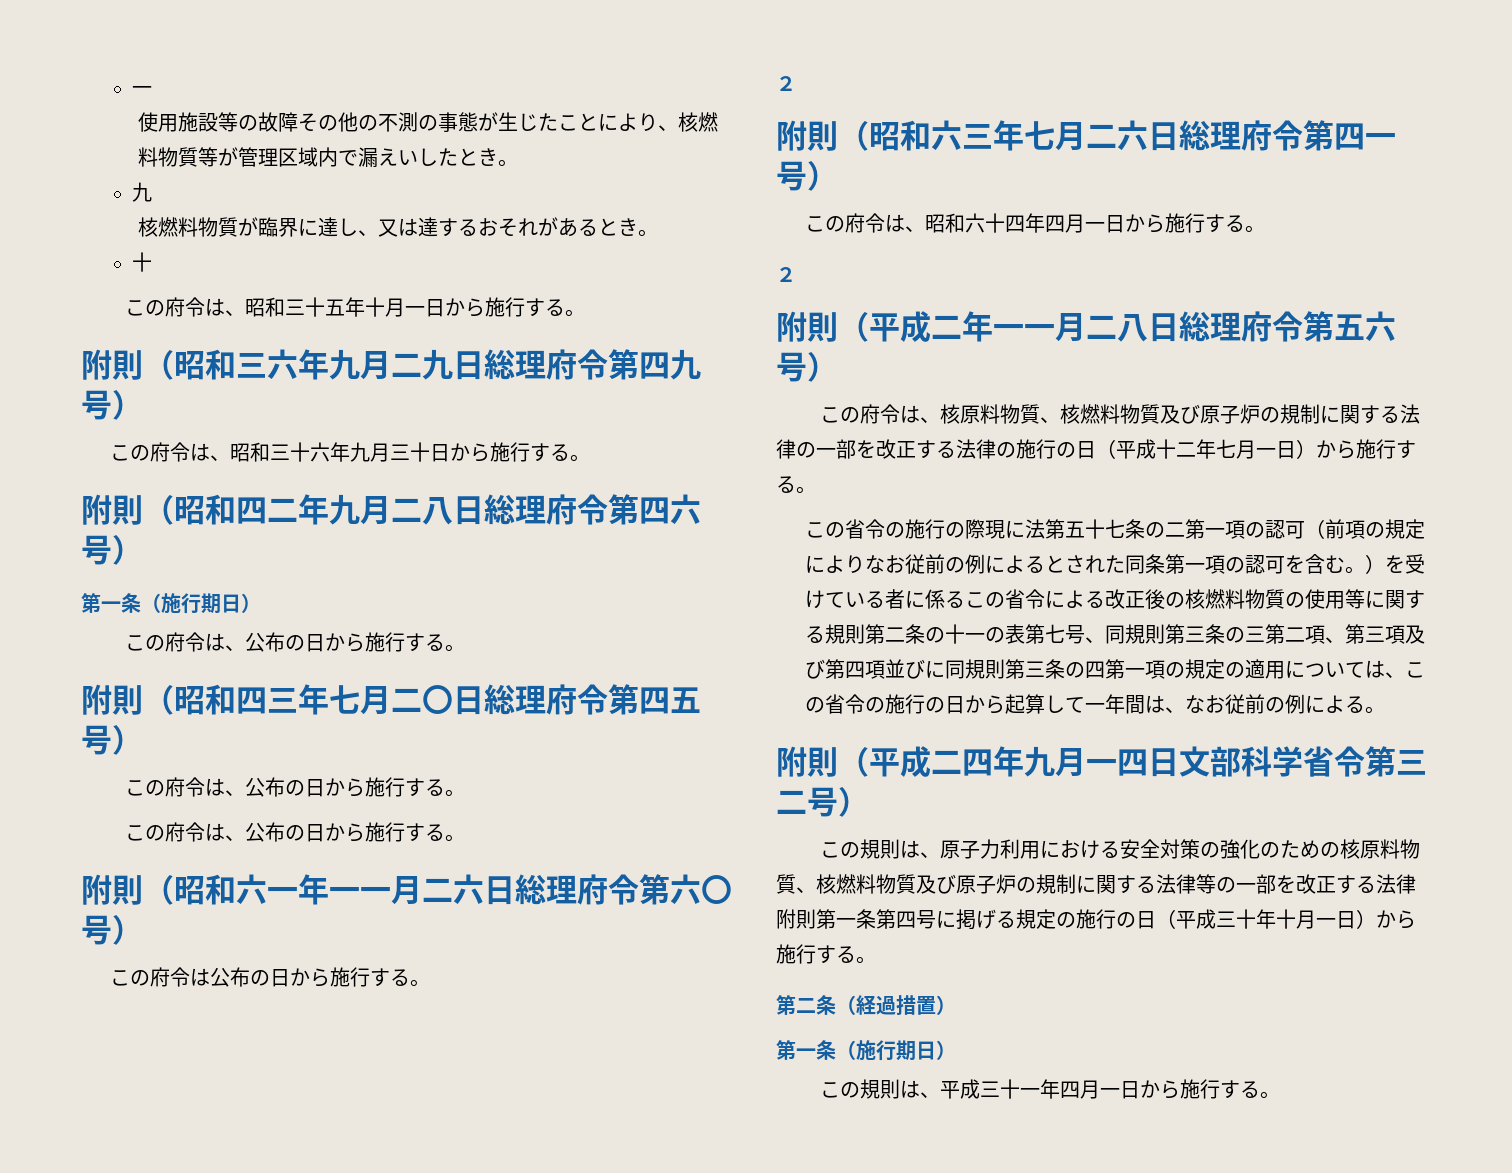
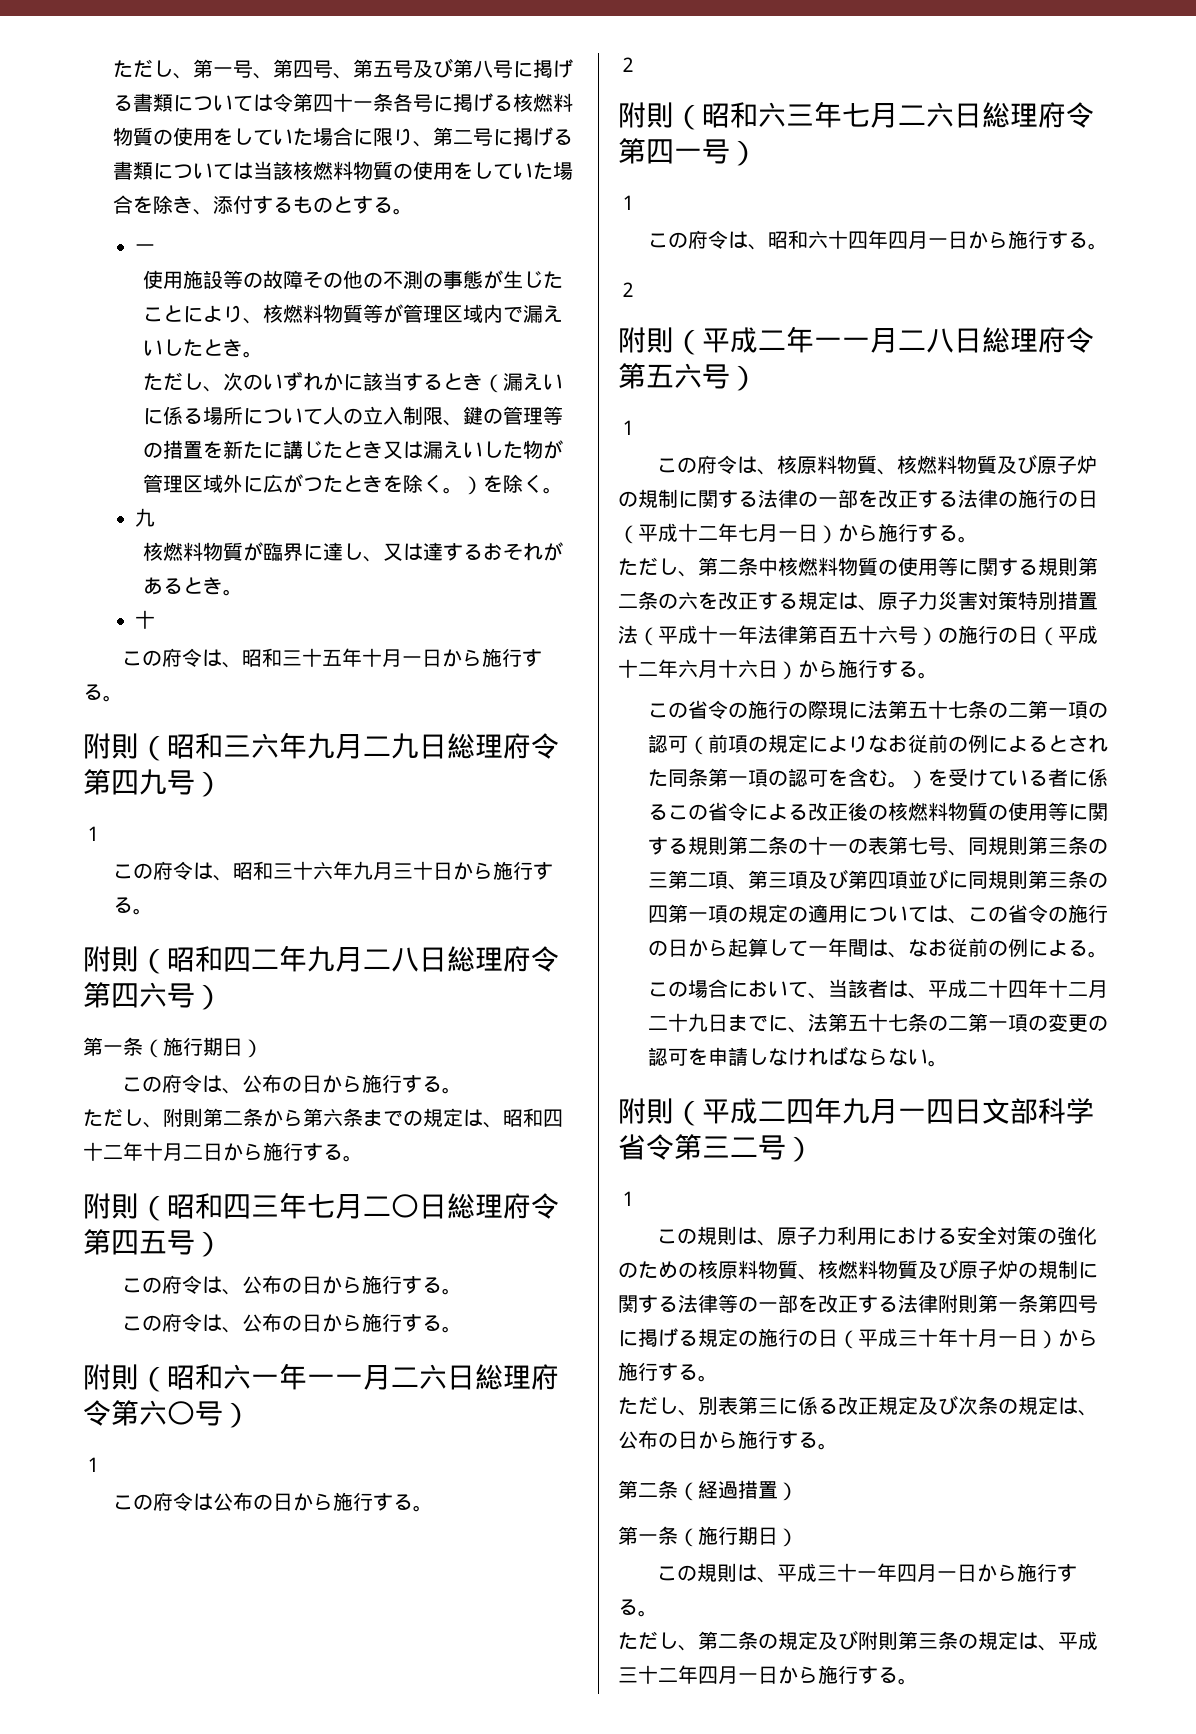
+ ただし、第一号、第四号、第五号及び第八号に掲げる書類については令第四十一条各号に掲げる核燃料物質の使用をしていた場合に限り、第二号に掲げる書類については当該核燃料物質の使用をしていた場合を除き、添付するものとする。
+ ただし、次のいずれかに該当するとき（漏えいに係る場所について人の立入制限、鍵の管理等の措置を新たに講じたとき又は漏えいした物が管理区域外に広がつたときを除く。）を除く。
  附則（昭和三六年九月二九日総理府令第四九号）
+ １
+ ただし、附則第二条から第六条までの規定は、昭和四十二年十月二日から施行する。
  附則（昭和六一年一一月二六日総理府令第六〇号）
+ １
  附則（昭和六三年七月二六日総理府令第四一号）
+ １
  附則（平成二年一一月二八日総理府令第五六号）
+ １
+ ただし、第二条中核燃料物質の使用等に関する規則第二条の六を改正する規定は、原子力災害対策特別措置法（平成十一年法律第百五十六号）の施行の日（平成十二年六月十六日）から施行する。
+ この場合において、当該者は、平成二十四年十二月二十九日までに、法第五十七条の二第一項の変更の認可を申請しなければならない。
  附則（平成二四年九月一四日文部科学省令第三二号）
+ １
+ ただし、別表第三に係る改正規定及び次条の規定は、公布の日から施行する。
+ ただし、第二条の規定及び附則第三条の規定は、平成三十二年四月一日から施行する。

